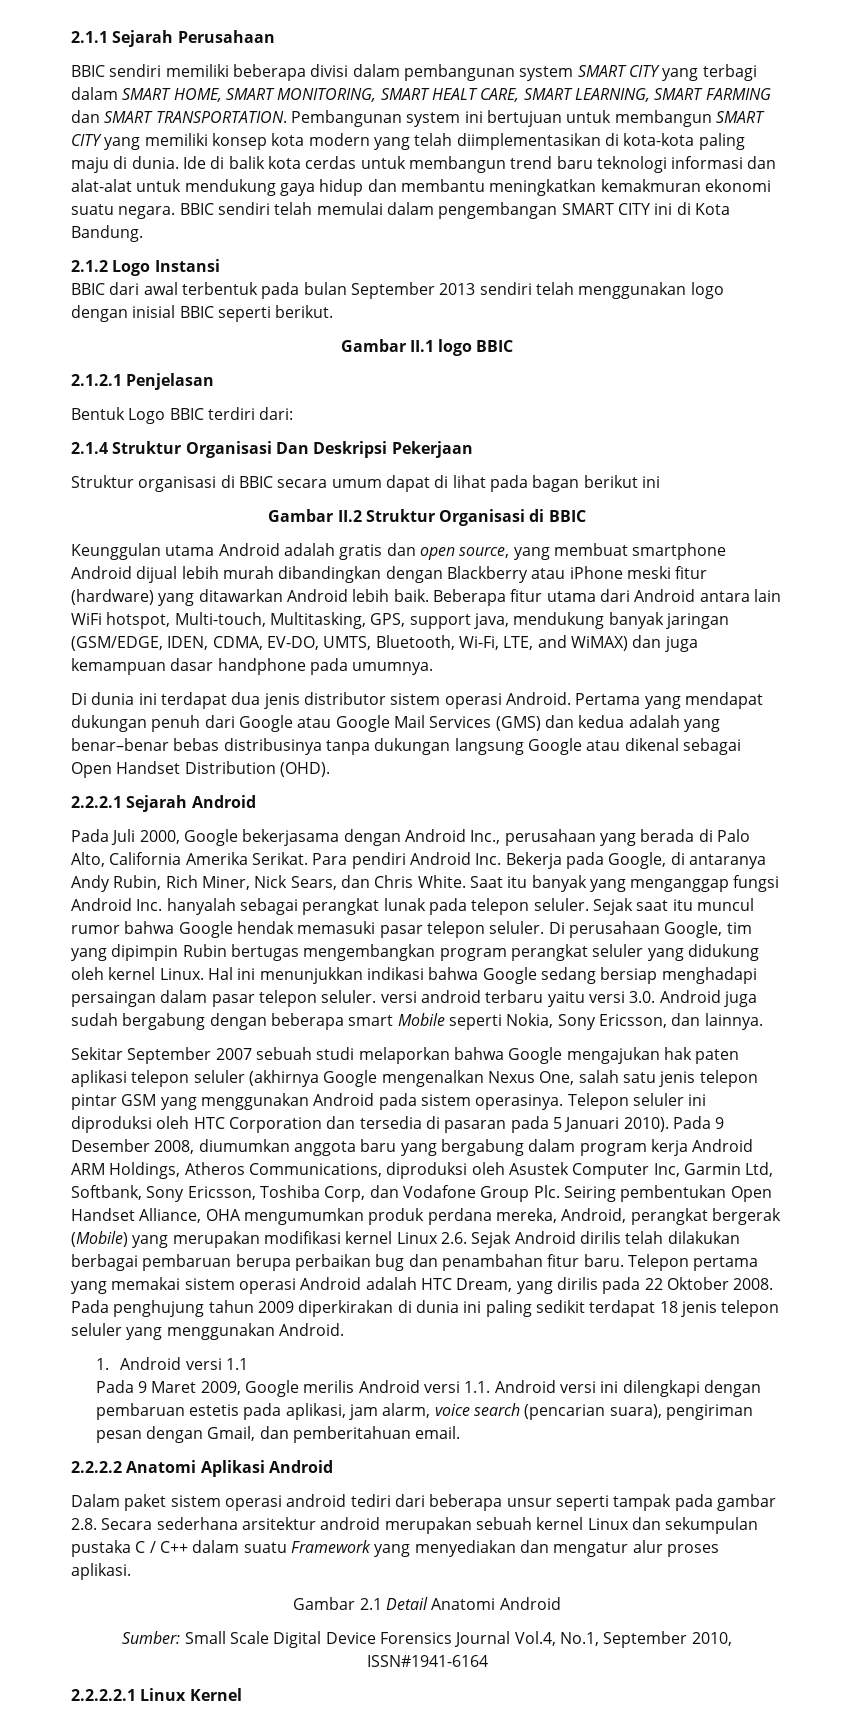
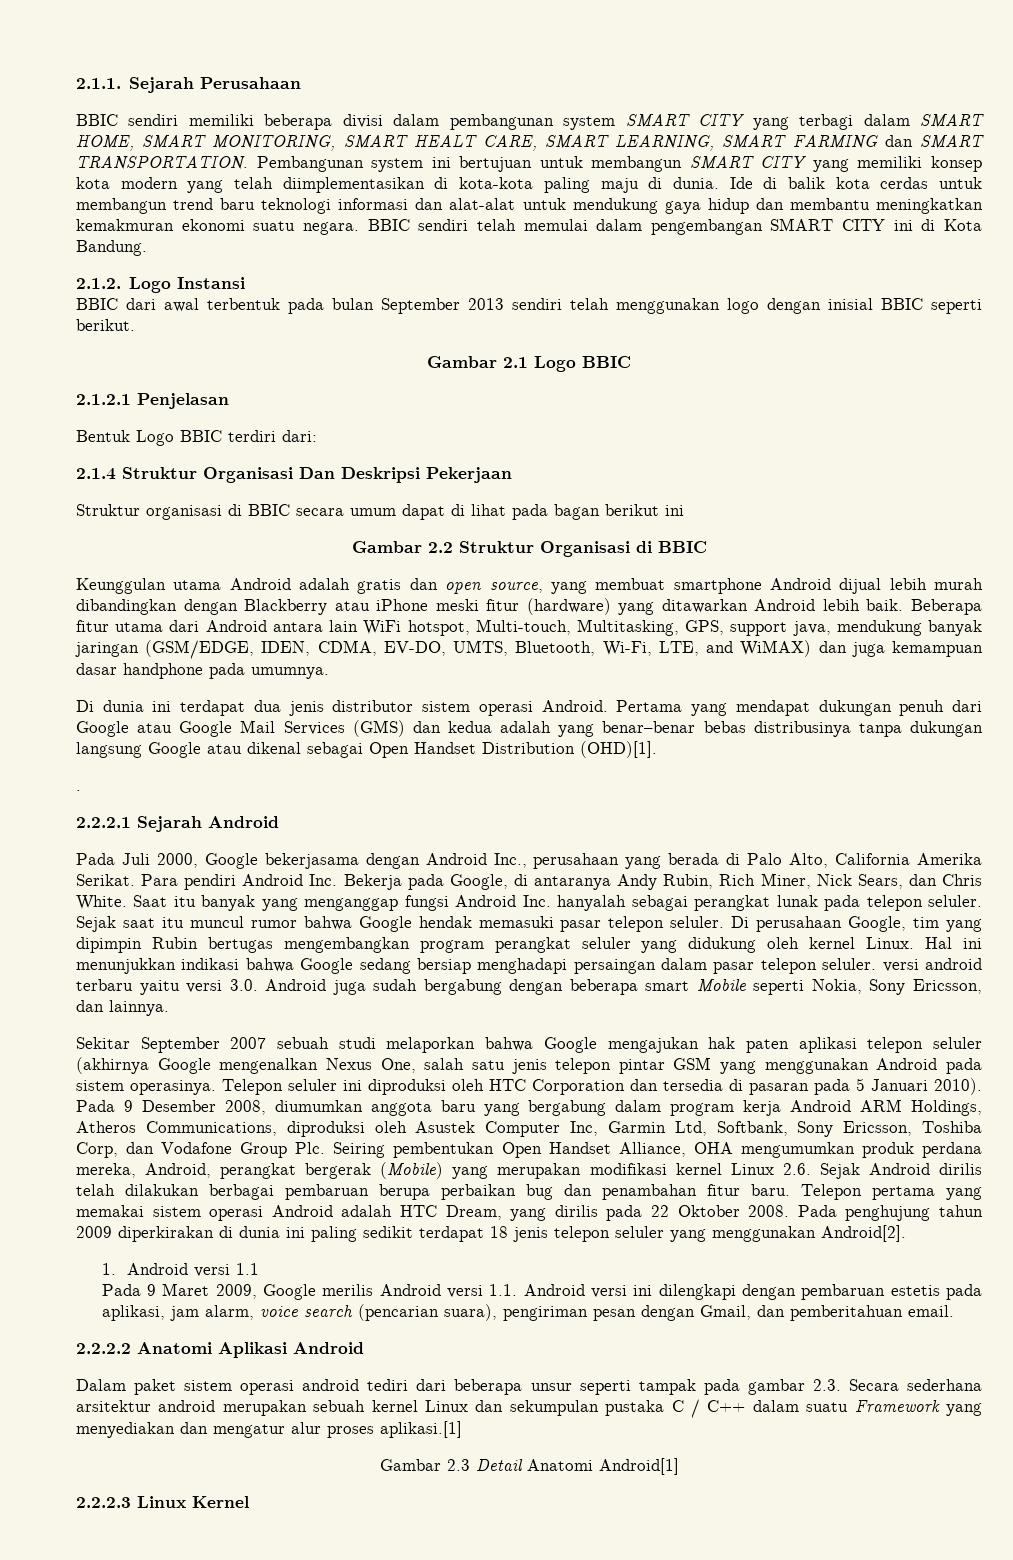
- 2.1.1 Sejarah Perusahaan
+ 2.1.1. Sejarah Perusahaan
- 2.1.2 Logo Instansi
+ 2.1.2. Logo Instansi
- Gambar II.1 logo BBIC
+ Gambar 2.1 Logo BBIC
- Gambar II.2 Struktur Organisasi di BBIC
+ Gambar 2.2 Struktur Organisasi di BBIC
- Pertama yang mendapat dukungan penuh dari Google atau Google Mail Services (GMS) dan kedua adalah yang benar–benar bebas distribusinya tanpa dukungan langsung Google atau dikenal sebagai Open Handset Distribution (OHD).
+ Pertama yang mendapat dukungan penuh dari Google atau Google Mail Services (GMS) dan kedua adalah yang benar–benar bebas distribusinya tanpa dukungan langsung Google atau dikenal sebagai Open Handset Distribution (OHD)[1].
+ .
- Pada penghujung tahun 2009 diperkirakan di dunia ini paling sedikit terdapat 18 jenis telepon seluler yang menggunakan Android.
+ Pada penghujung tahun 2009 diperkirakan di dunia ini paling sedikit terdapat 18 jenis telepon seluler yang menggunakan Android[2].
- Dalam paket sistem operasi android tediri dari beberapa unsur seperti tampak pada gambar 2.8. Secara sederhana arsitektur android merupakan sebuah kernel Linux dan sekumpulan pustaka C / C++ dalam suatu Framework yang menyediakan dan mengatur alur proses aplikasi.
- Gambar 2.1 Detail Anatomi Android
- Sumber: Small Scale Digital Device Forensics Journal Vol.4, No.1, September 2010, ISSN#1941-6164
- 2.2.2.2.1 Linux Kernel
+ Dalam paket sistem operasi android tediri dari beberapa unsur seperti tampak pada gambar 2.3. Secara sederhana arsitektur android merupakan sebuah kernel Linux dan sekumpulan pustaka C / C++ dalam suatu Framework yang menyediakan dan mengatur alur proses aplikasi.[1]
+ Gambar 2.3 Detail Anatomi Android[1]
+ 2.2.2.3 Linux Kernel

